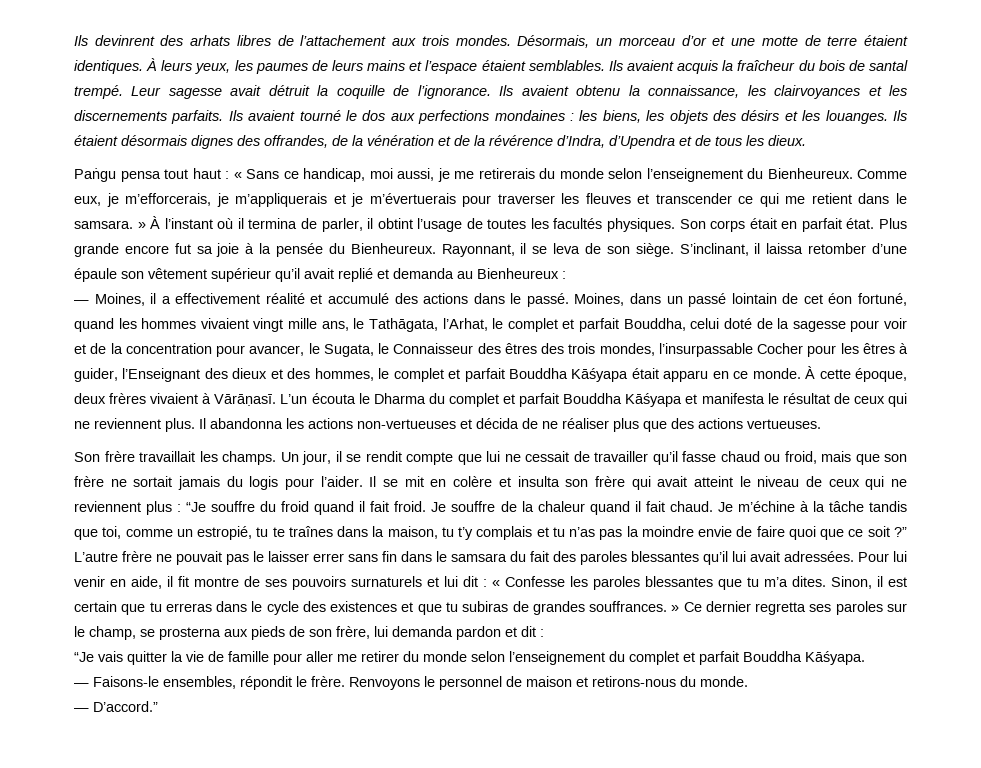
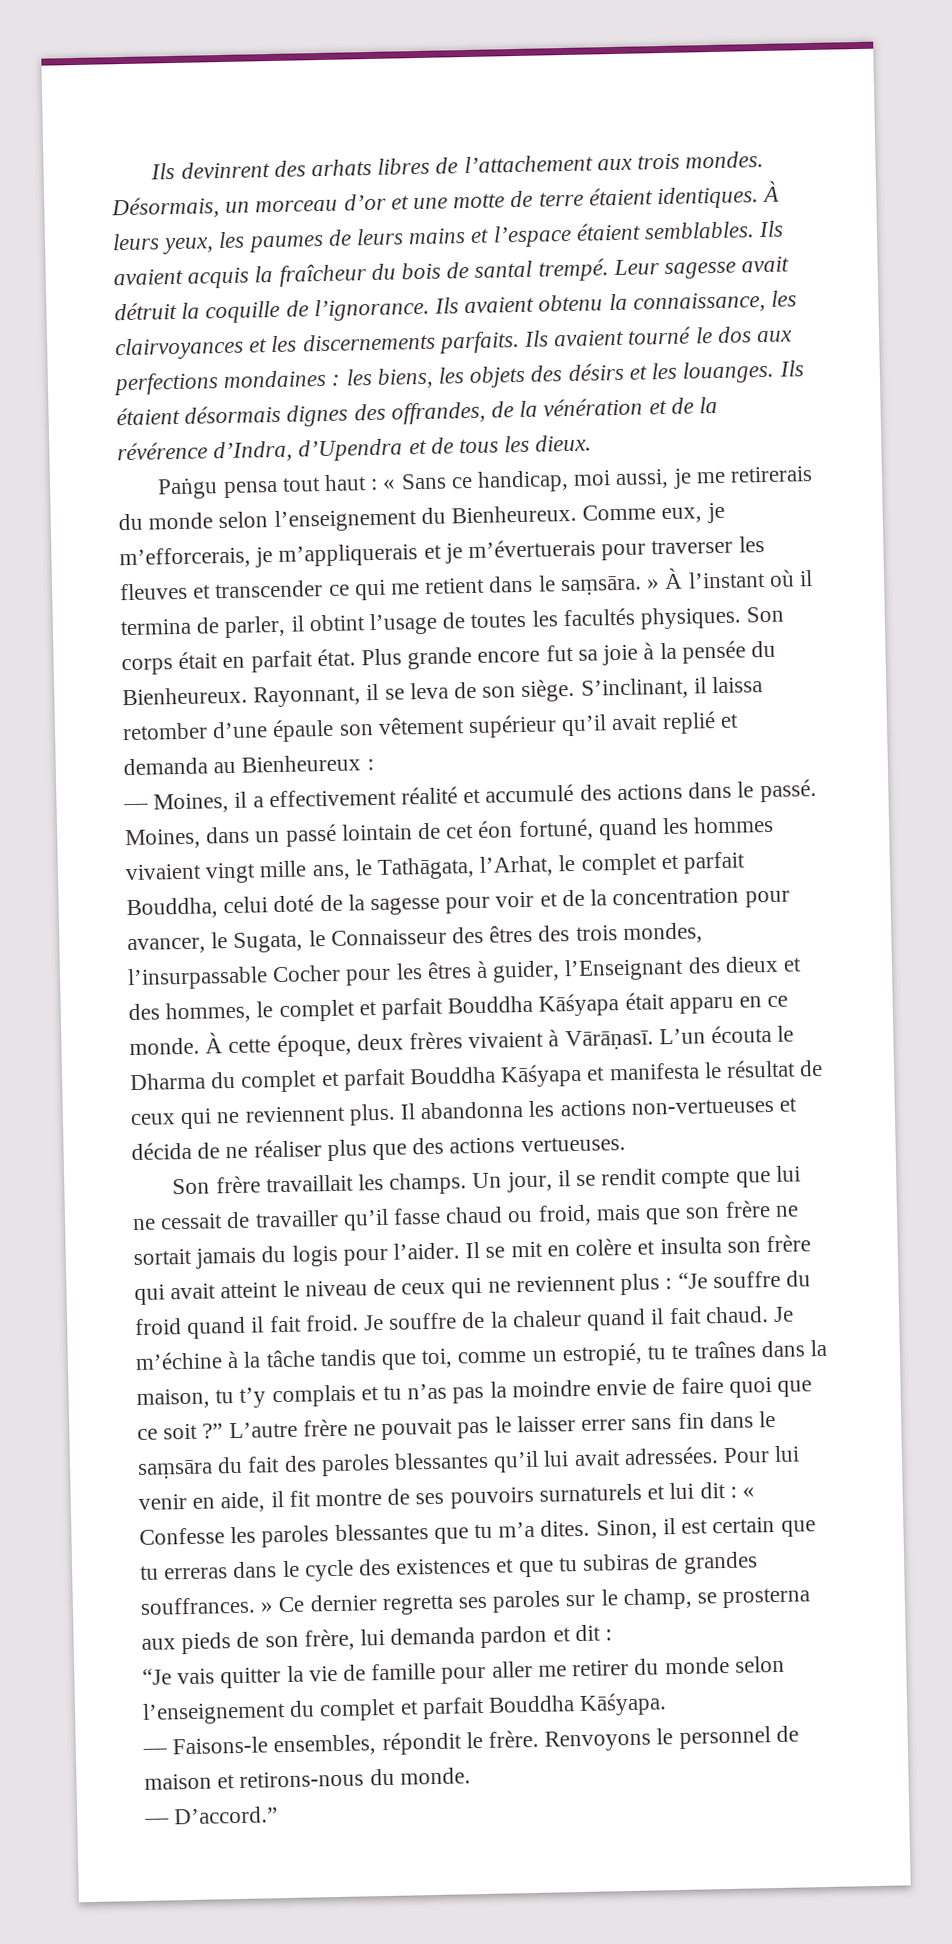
- Comme eux, je m’efforcerais, je m’appliquerais et je m’évertuerais pour traverser les fleuves et transcender ce qui me retient dans le samsara. » À l’instant où il termina de parler, il obtint l’usage de toutes les facultés physiques.
+ Comme eux, je m’efforcerais, je m’appliquerais et je m’évertuerais pour traverser les fleuves et transcender ce qui me retient dans le saṃsāra. » À l’instant où il termina de parler, il obtint l’usage de toutes les facultés physiques.
- L’autre frère ne pouvait pas le laisser errer sans fin dans le samsara du fait des paroles blessantes qu’il lui avait adressées.
+ L’autre frère ne pouvait pas le laisser errer sans fin dans le saṃsāra du fait des paroles blessantes qu’il lui avait adressées.

